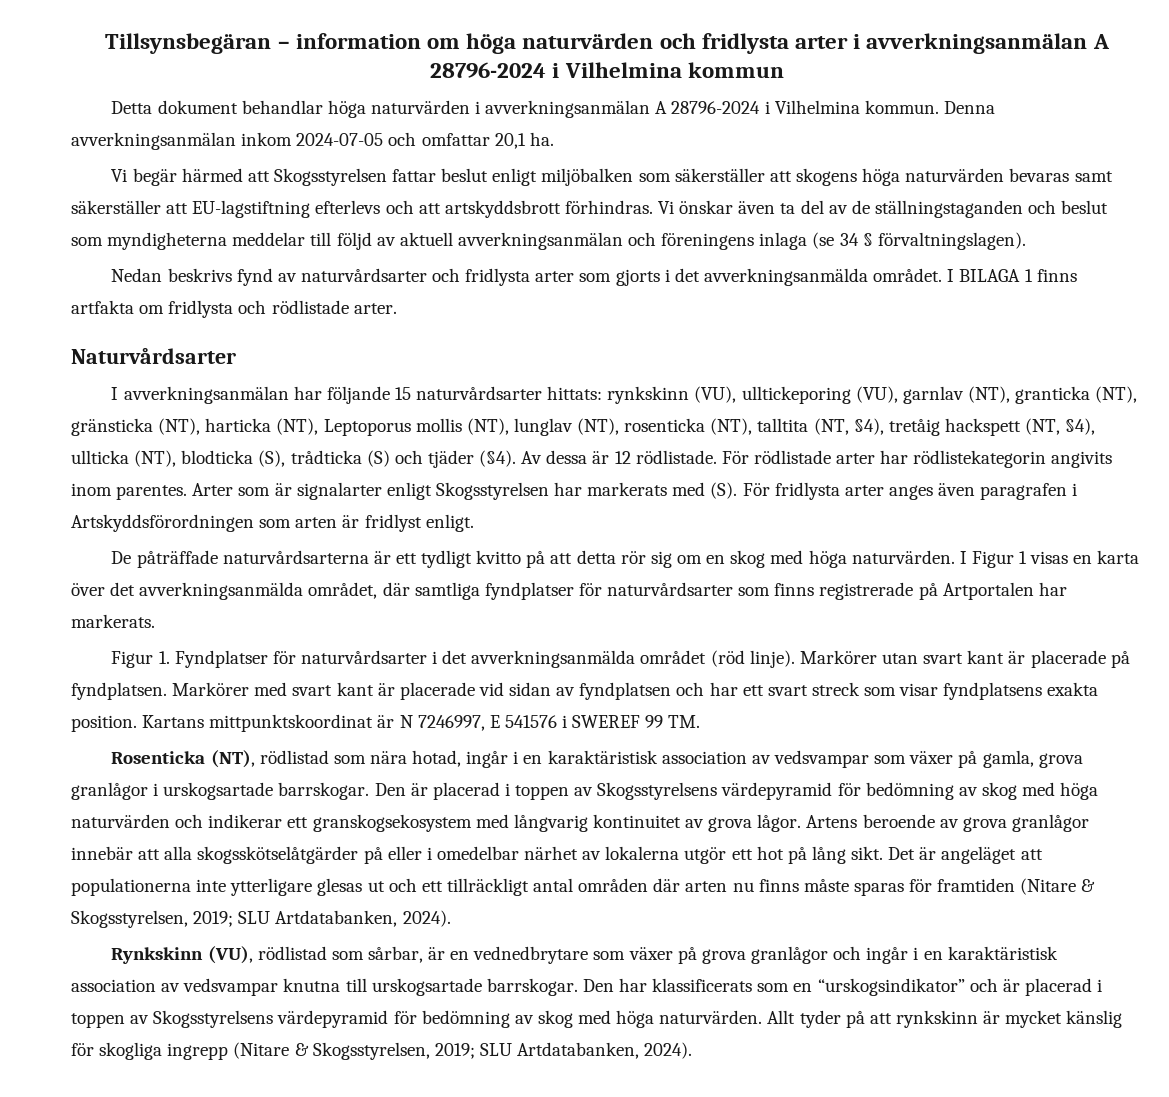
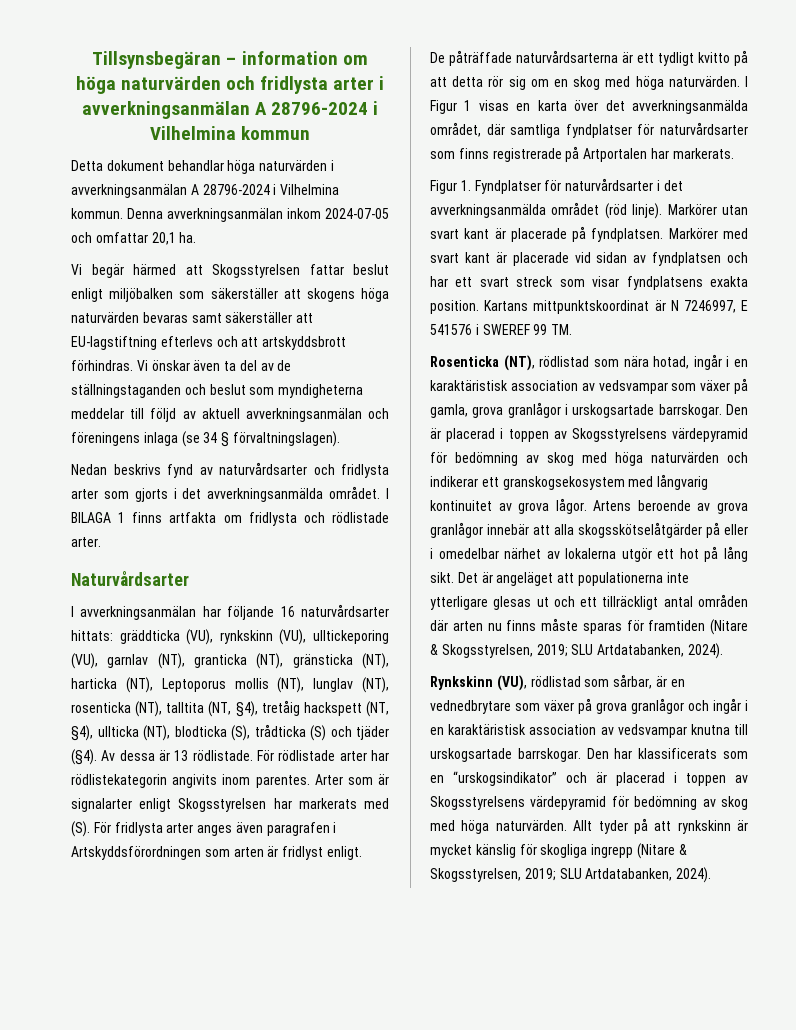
- I avverkningsanmälan har följande 15 naturvårdsarter hittats: rynkskinn (VU), ulltickeporing (VU), garnlav (NT), granticka (NT), gränsticka (NT), harticka (NT), Leptoporus mollis (NT), lunglav (NT), rosenticka (NT), talltita (NT, §4), tretåig hackspett (NT, §4), ullticka (NT), blodticka (S), trådticka (S) och tjäder (§4).
+ I avverkningsanmälan har följande 16 naturvårdsarter hittats: gräddticka (VU), rynkskinn (VU), ulltickeporing (VU), garnlav (NT), granticka (NT), gränsticka (NT), harticka (NT), Leptoporus mollis (NT), lunglav (NT), rosenticka (NT), talltita (NT, §4), tretåig hackspett (NT, §4), ullticka (NT), blodticka (S), trådticka (S) och tjäder (§4).
- Av dessa är 12 rödlistade.
+ Av dessa är 13 rödlistade.

